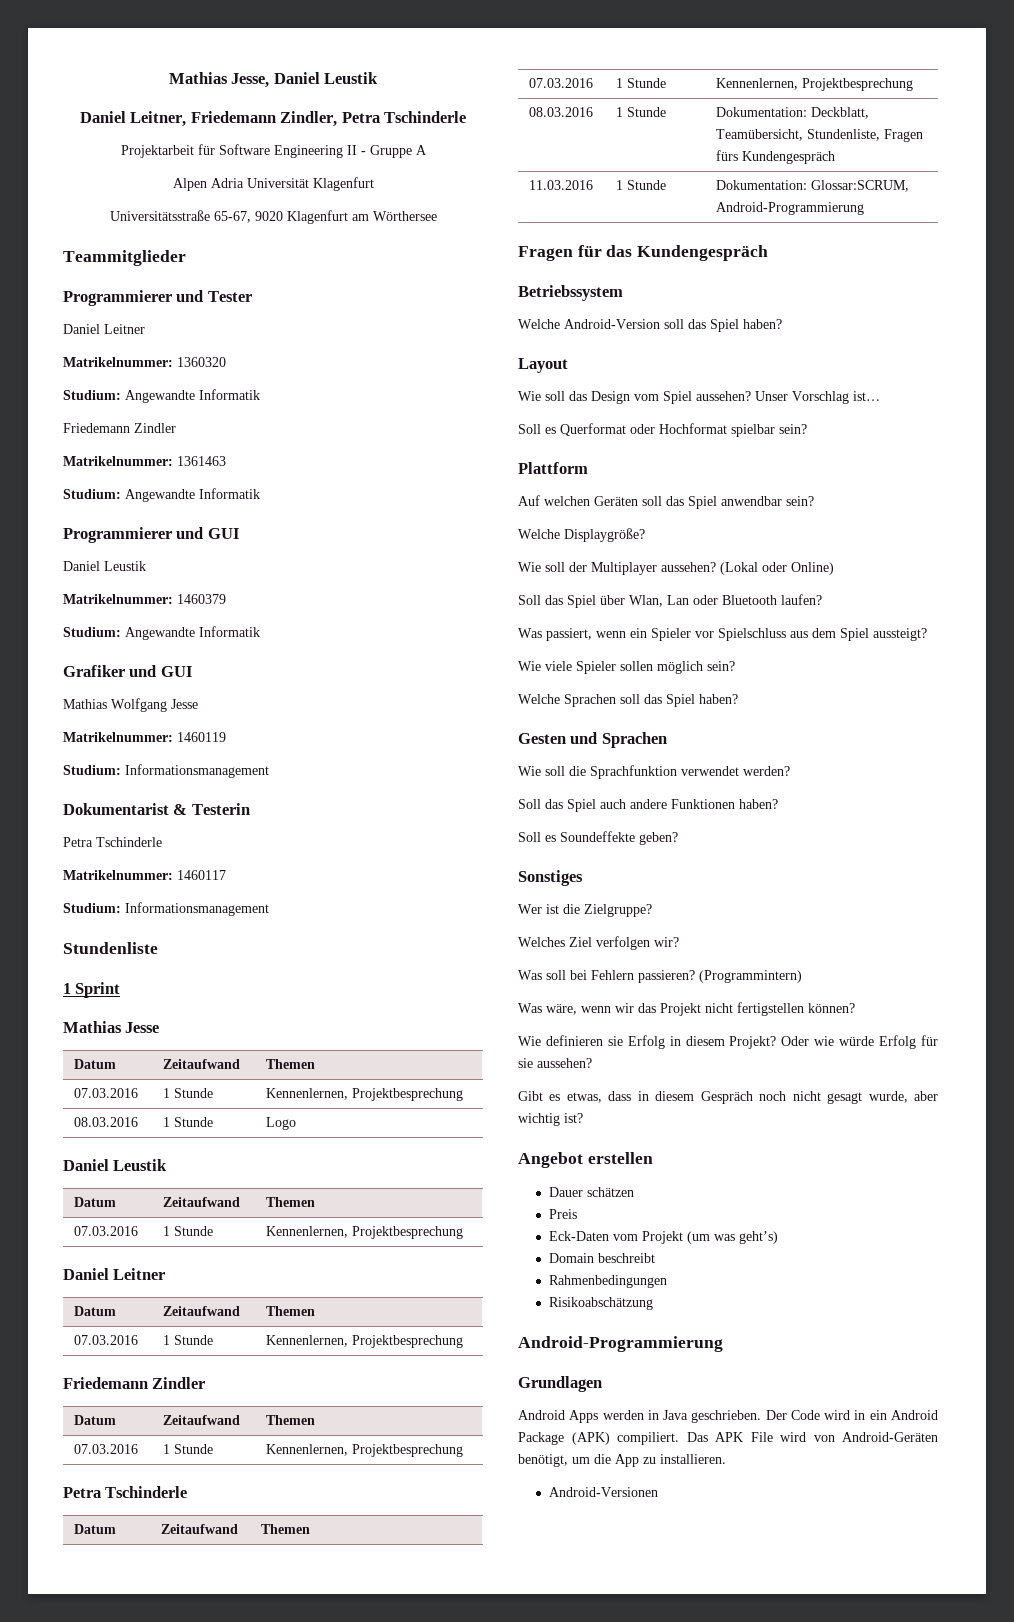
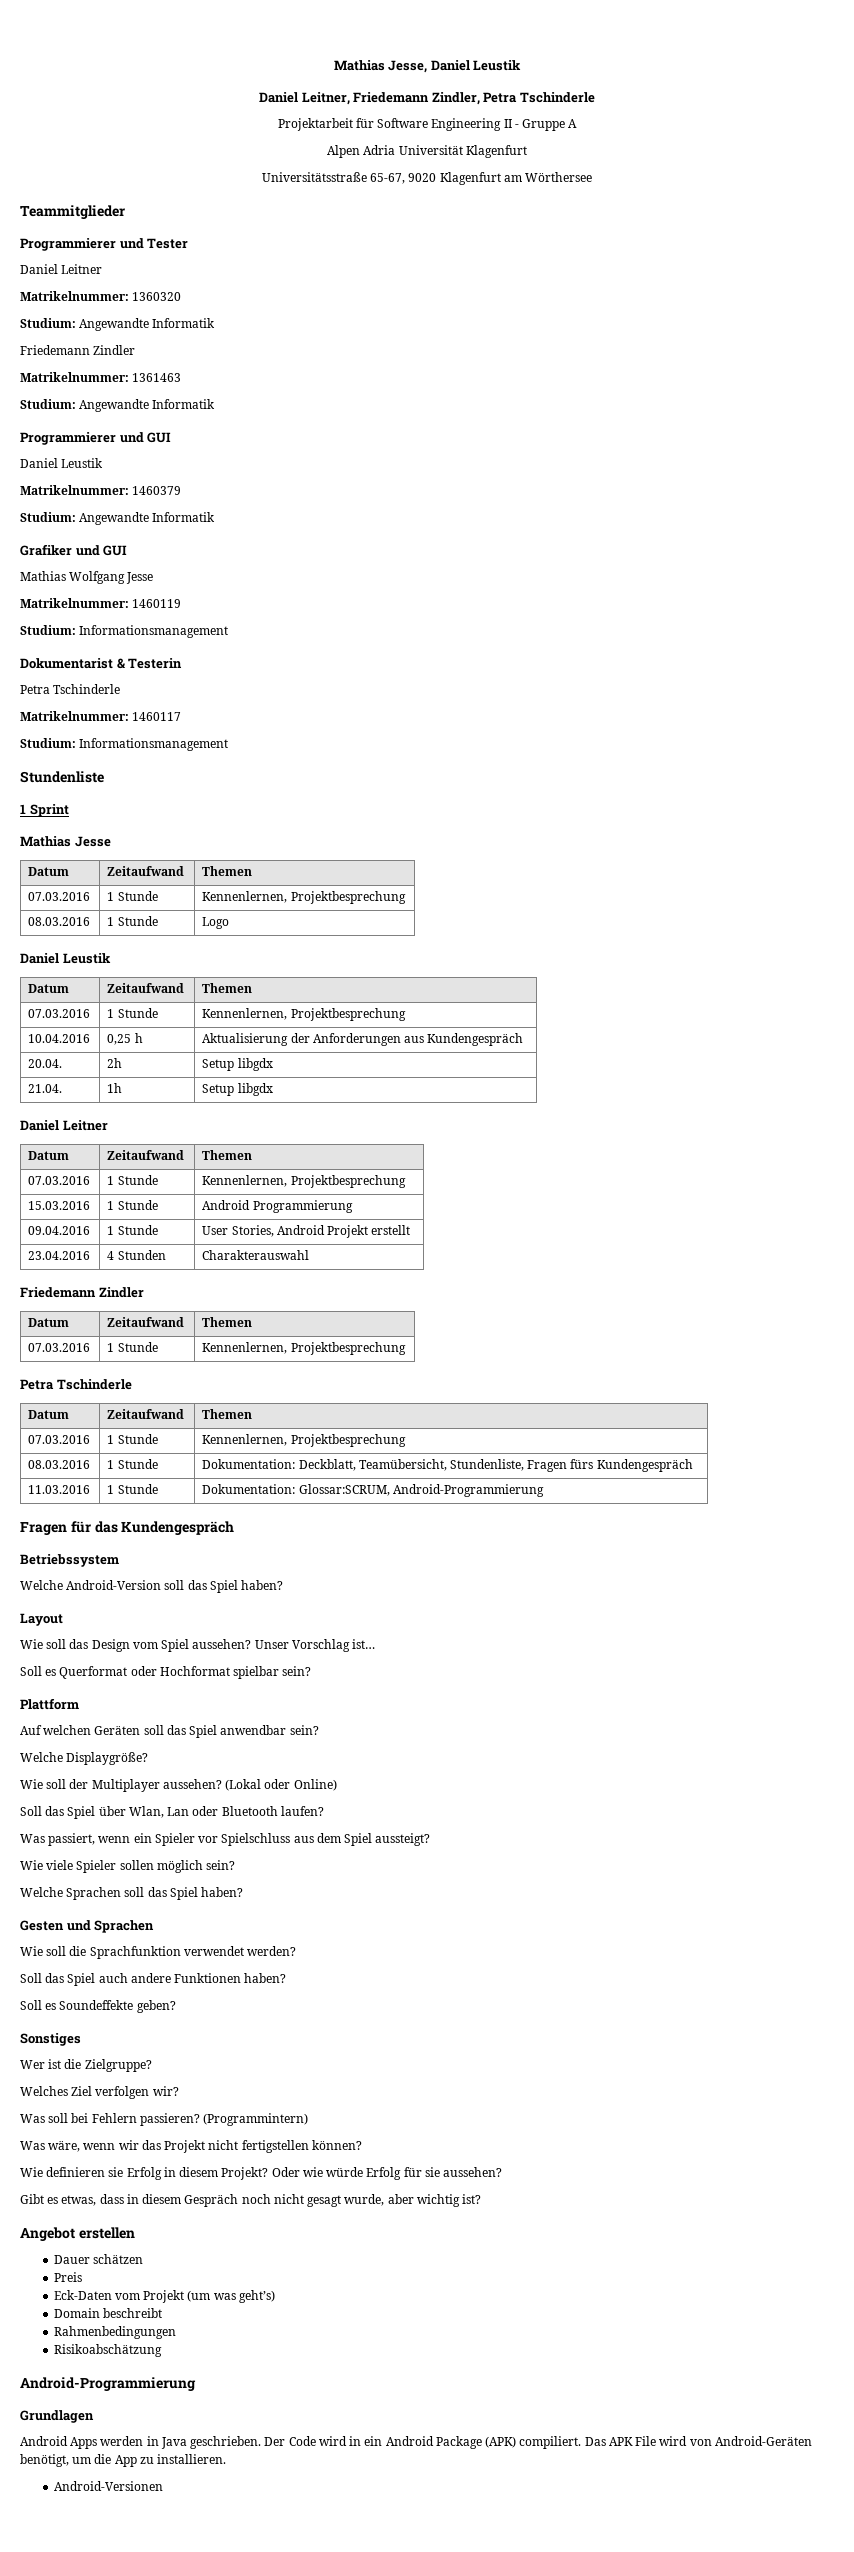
+ 10.04.2016 | 0,25 h | Aktualisierung der Anforderungen aus Kundengespräch
+ 20.04. | 2h | Setup libgdx
+ 21.04. | 1h | Setup libgdx
+ 15.03.2016 | 1 Stunde | Android Programmierung
+ 09.04.2016 | 1 Stunde | User Stories, Android Projekt erstellt
+ 23.04.2016 | 4 Stunden | Charakterauswahl

